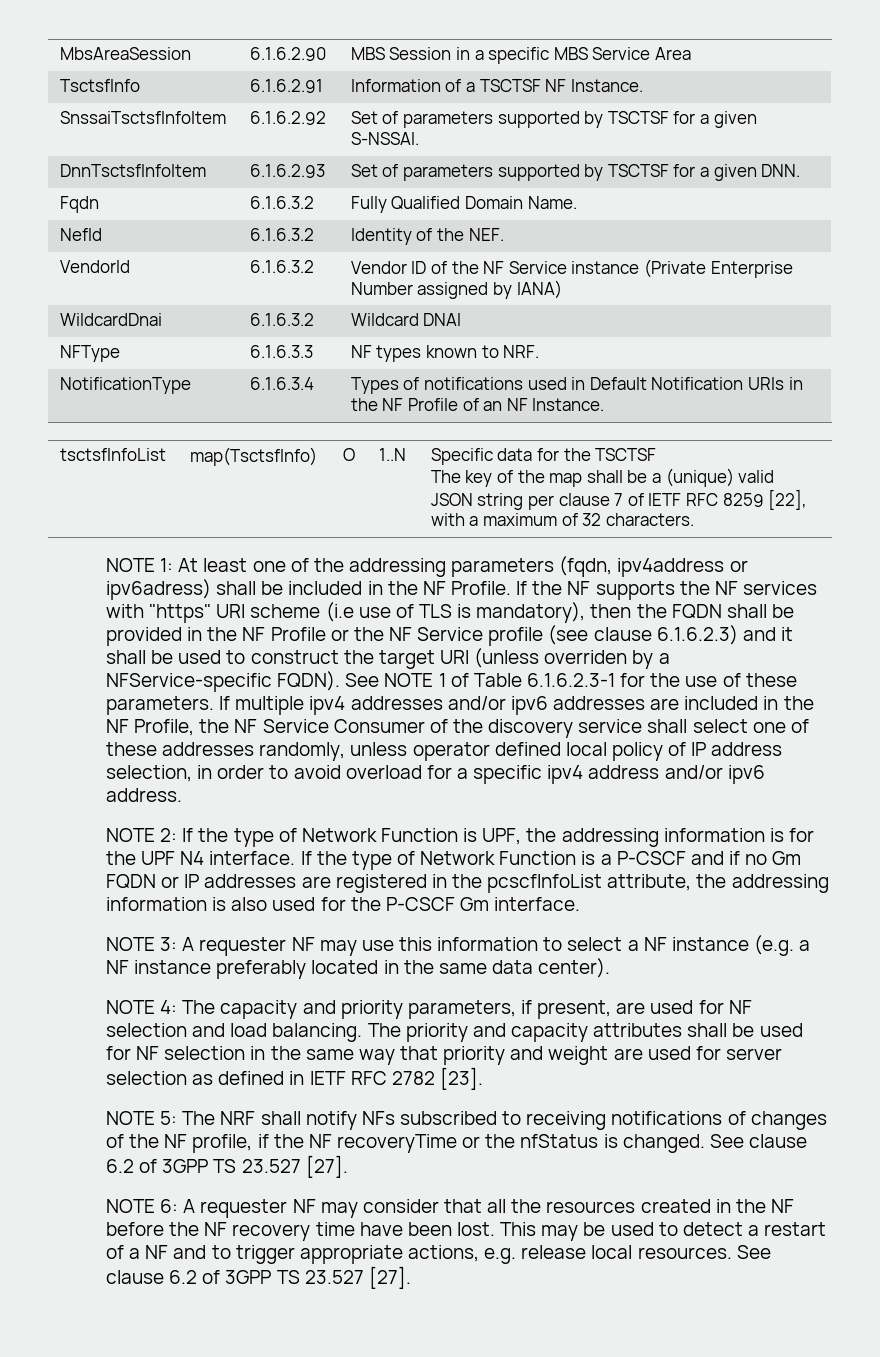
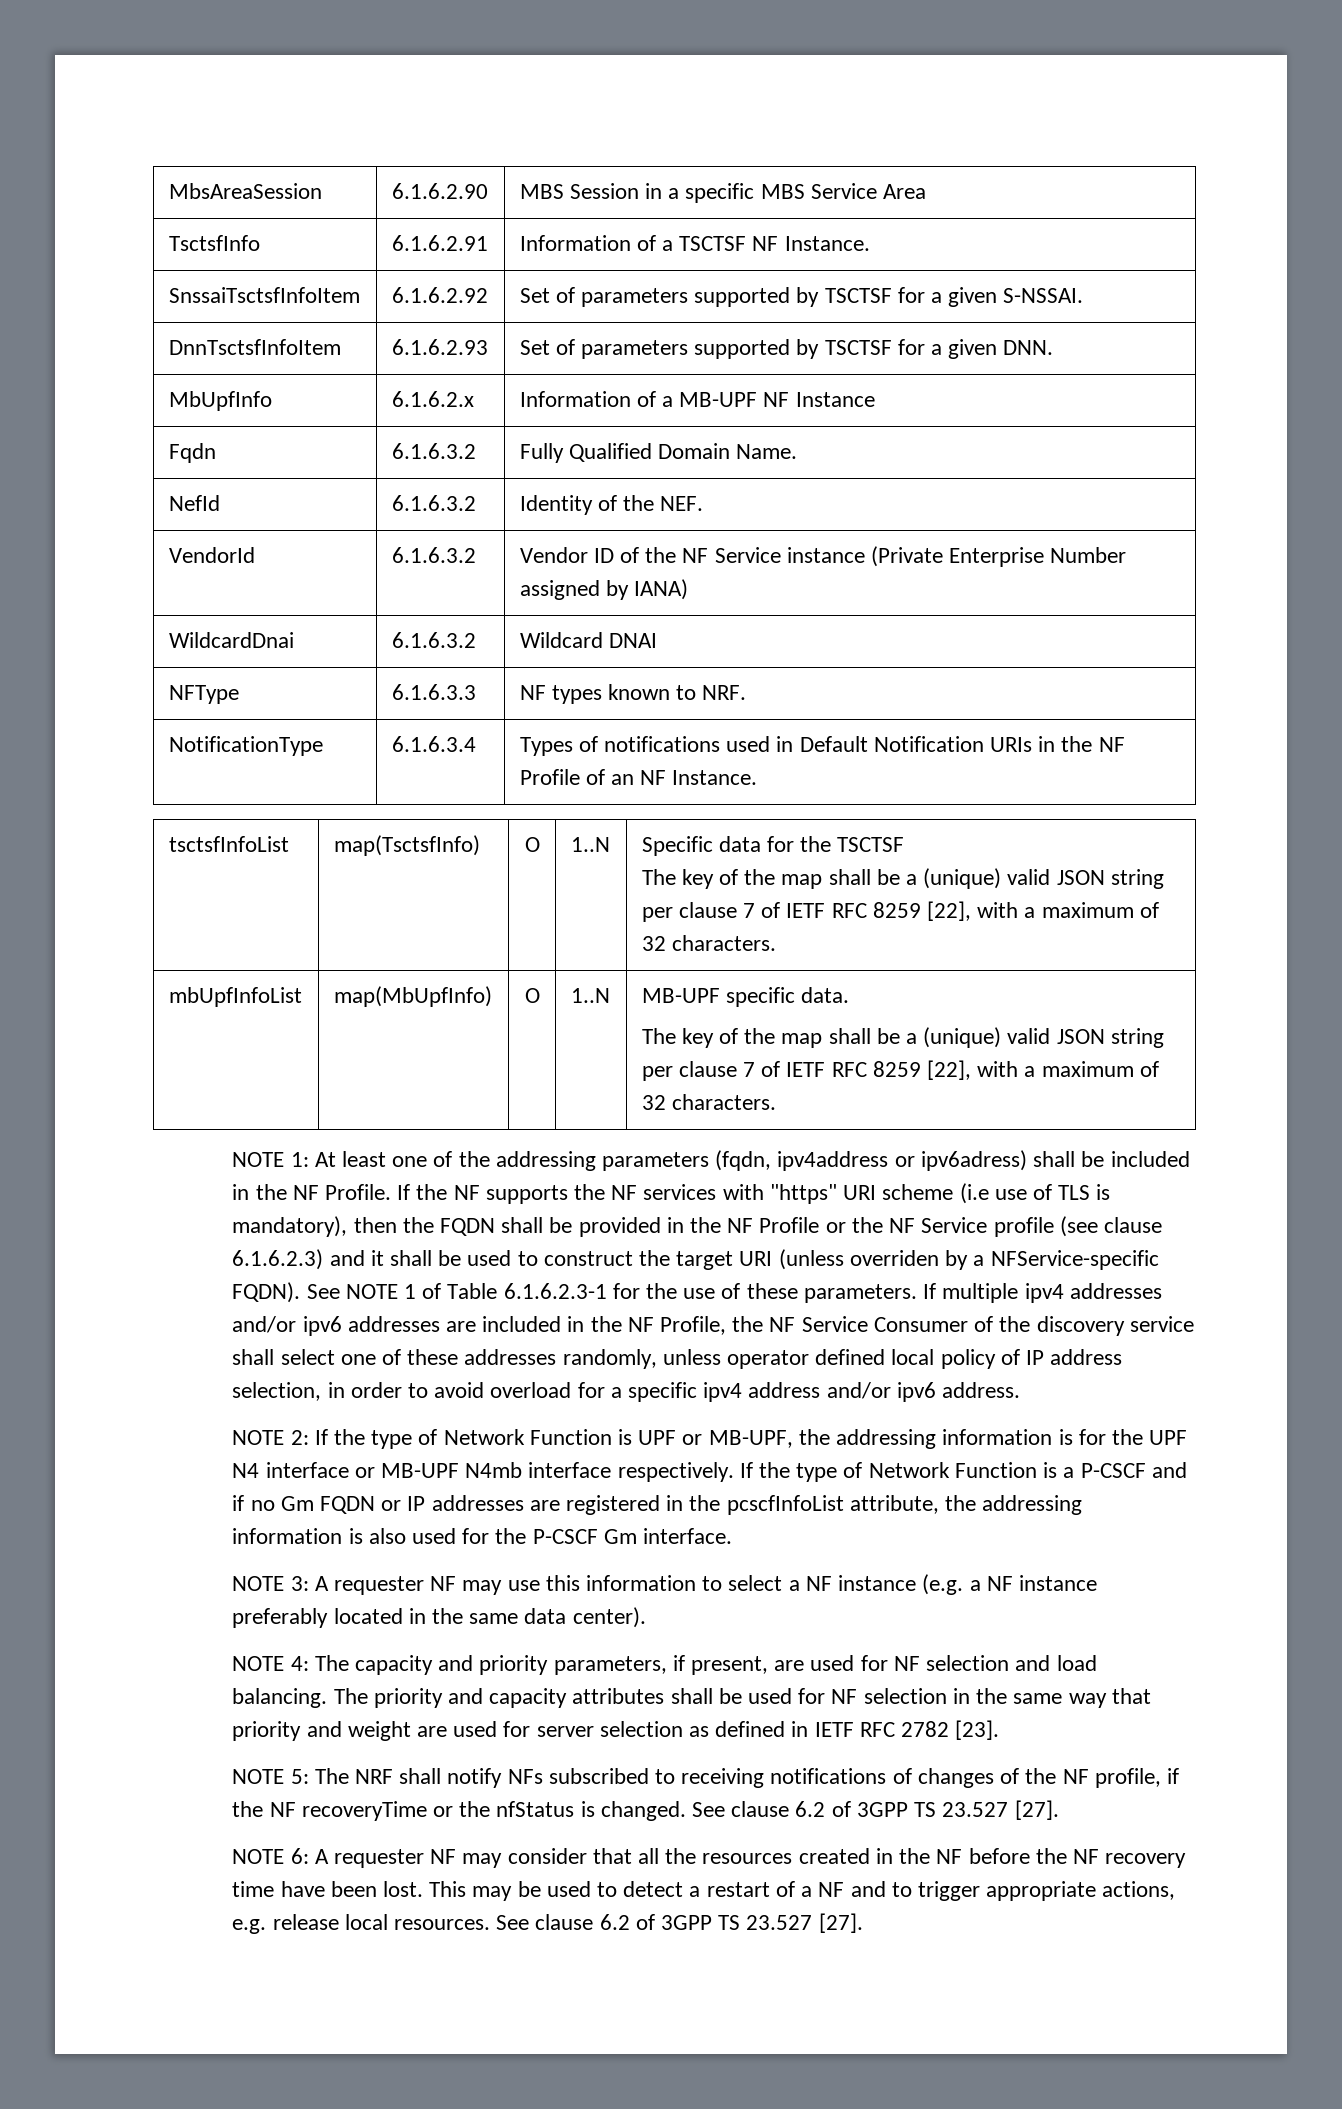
+ MbUpfInfo | 6.1.6.2.x | Information of a MB-UPF NF Instance
+ mbUpfInfoList | map(MbUpfInfo) | O | 1..N | MB-UPF specific data.
+ The key of the map shall be a (unique) valid JSON string per clause 7 of IETF RFC 8259 [22], with a maximum of 32 characters.
- NOTE 2: If the type of Network Function is UPF, the addressing information is for the UPF N4 interface.
+ NOTE 2: If the type of Network Function is UPF or MB-UPF, the addressing information is for the UPF N4 interface or MB-UPF N4mb interface respectively.

